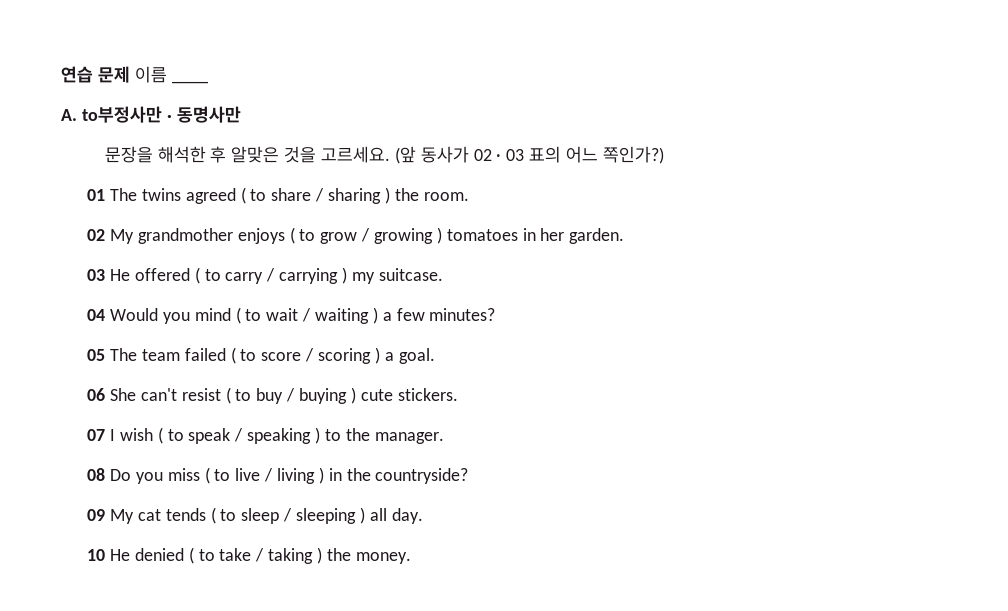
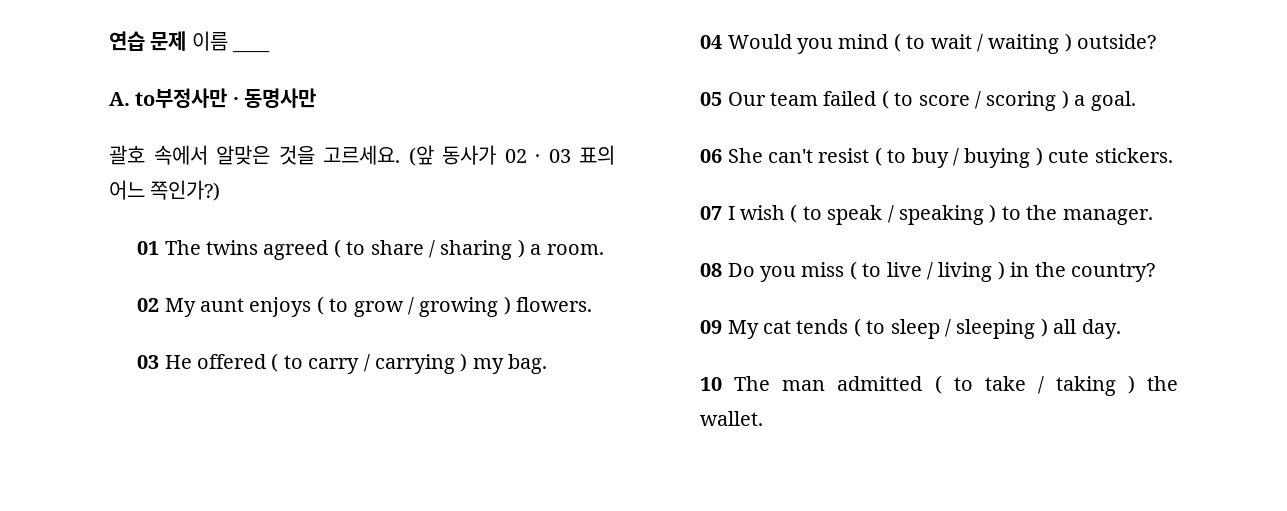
- 문장을 해석한 후 알맞은 것을 고르세요.
+ 괄호 속에서 알맞은 것을 고르세요.
- 01 The twins agreed ( to share / sharing ) the room.
+ 01 The twins agreed ( to share / sharing ) a room.
- 02 My grandmother enjoys ( to grow / growing ) tomatoes in her garden.
+ 02 My aunt enjoys ( to grow / growing ) flowers.
- 03 He offered ( to carry / carrying ) my suitcase.
+ 03 He offered ( to carry / carrying ) my bag.
- 04 Would you mind ( to wait / waiting ) a few minutes?
+ 04 Would you mind ( to wait / waiting ) outside?
- 05 The team failed ( to score / scoring ) a goal.
+ 05 Our team failed ( to score / scoring ) a goal.
- 08 Do you miss ( to live / living ) in the countryside?
+ 08 Do you miss ( to live / living ) in the country?
- 10 He denied ( to take / taking ) the money.
+ 10 The man admitted ( to take / taking ) the wallet.

